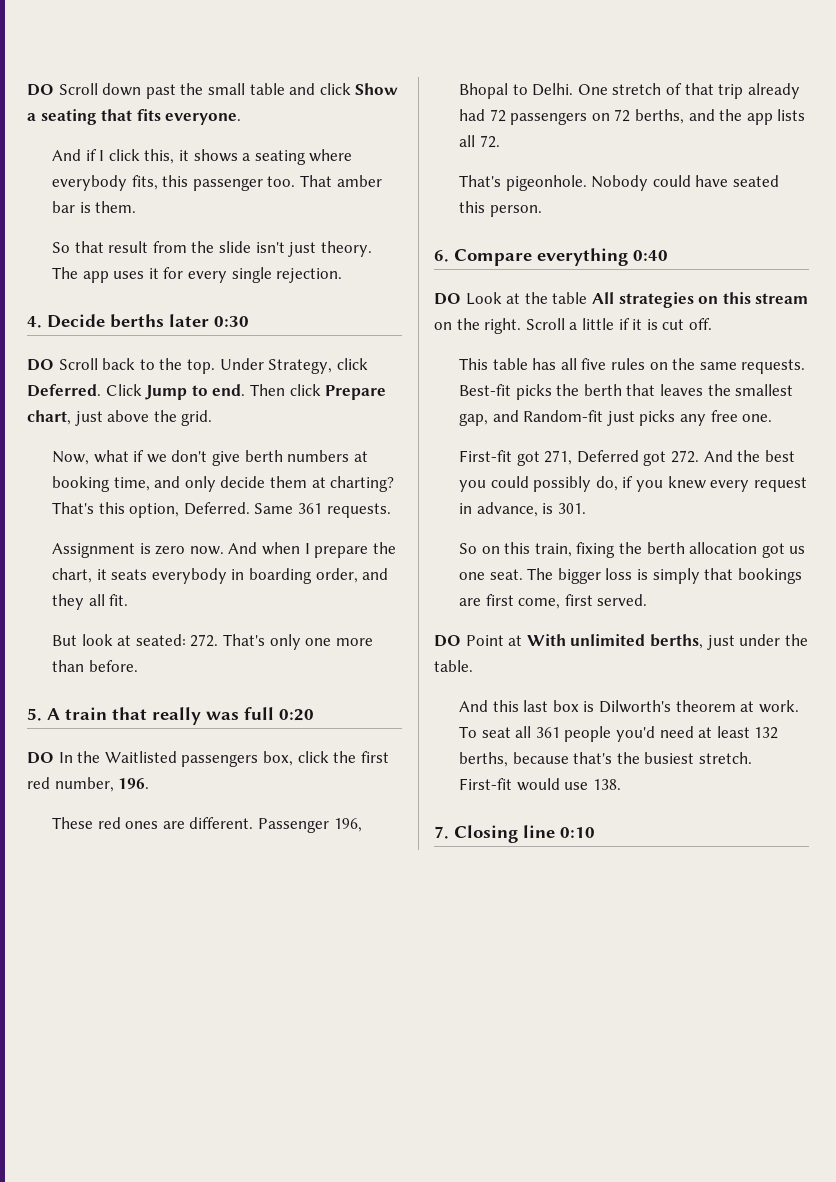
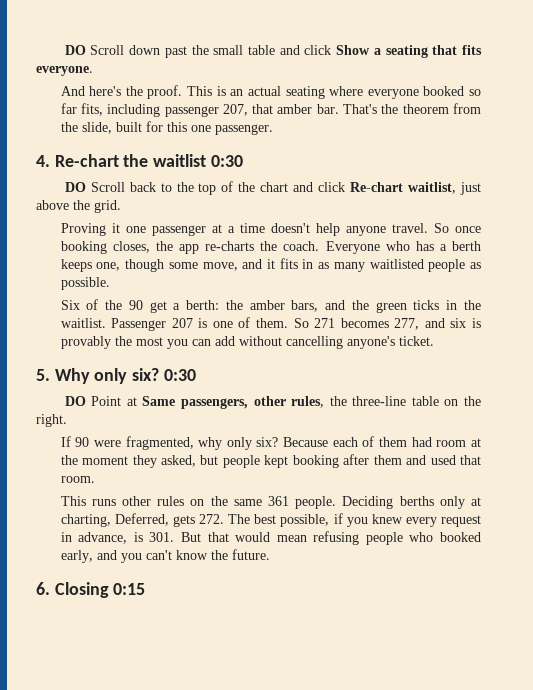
- And if I click this, it shows a seating where everybody fits, this passenger too. That amber bar is them.
- So that result from the slide isn't just theory. The app uses it for every single rejection.
- 4. Decide berths later 0:30
+ And here's the proof. This is an actual seating where everyone booked so far fits, including passenger 207, that amber bar. That's the theorem from the slide, built for this one passenger.
+ 4. Re-chart the waitlist 0:30
- DO Scroll back to the top. Under Strategy, click Deferred. Click Jump to end. Then click Prepare chart, just above the grid.
- Now, what if we don't give berth numbers at booking time, and only decide them at charting? That's this option, Deferred. Same 361 requests.
- Assignment is zero now. And when I prepare the chart, it seats everybody in boarding order, and they all fit.
- But look at seated: 272. That's only one more than before.
- 5. A train that really was full 0:20
- DO In the Waitlisted passengers box, click the first red number, 196.
- These red ones are different. Passenger 196, Bhopal to Delhi. One stretch of that trip already had 72 passengers on 72 berths, and the app lists all 72.
- That's pigeonhole. Nobody could have seated this person.
- 6. Compare everything 0:40
- DO Look at the table All strategies on this stream on the right. Scroll a little if it is cut off.
- This table has all five rules on the same requests. Best-fit picks the berth that leaves the smallest gap, and Random-fit just picks any free one.
- First-fit got 271, Deferred got 272. And the best you could possibly do, if you knew every request in advance, is 301.
- So on this train, fixing the berth allocation got us one seat. The bigger loss is simply that bookings are first come, first served.
- DO Point at With unlimited berths, just under the table.
- And this last box is Dilworth's theorem at work. To seat all 361 people you'd need at least 132 berths, because that's the busiest stretch. First-fit would use 138.
- 7. Closing line 0:10
+ DO Scroll back to the top of the chart and click Re-chart waitlist, just above the grid.
+ Proving it one passenger at a time doesn't help anyone travel. So once booking closes, the app re-charts the coach. Everyone who has a berth keeps one, though some move, and it fits in as many waitlisted people as possible.
+ Six of the 90 get a berth: the amber bars, and the green ticks in the waitlist. Passenger 207 is one of them. So 271 becomes 277, and six is provably the most you can add without cancelling anyone's ticket.
+ 5. Why only six? 0:30
+ DO Point at Same passengers, other rules, the three-line table on the right.
+ If 90 were fragmented, why only six? Because each of them had room at the moment they asked, but people kept booking after them and used that room.
+ This runs other rules on the same 361 people. Deciding berths only at charting, Deferred, gets 272. The best possible, if you knew every request in advance, is 301. But that would mean refusing people who booked early, and you can't know the future.
+ 6. Closing 0:15

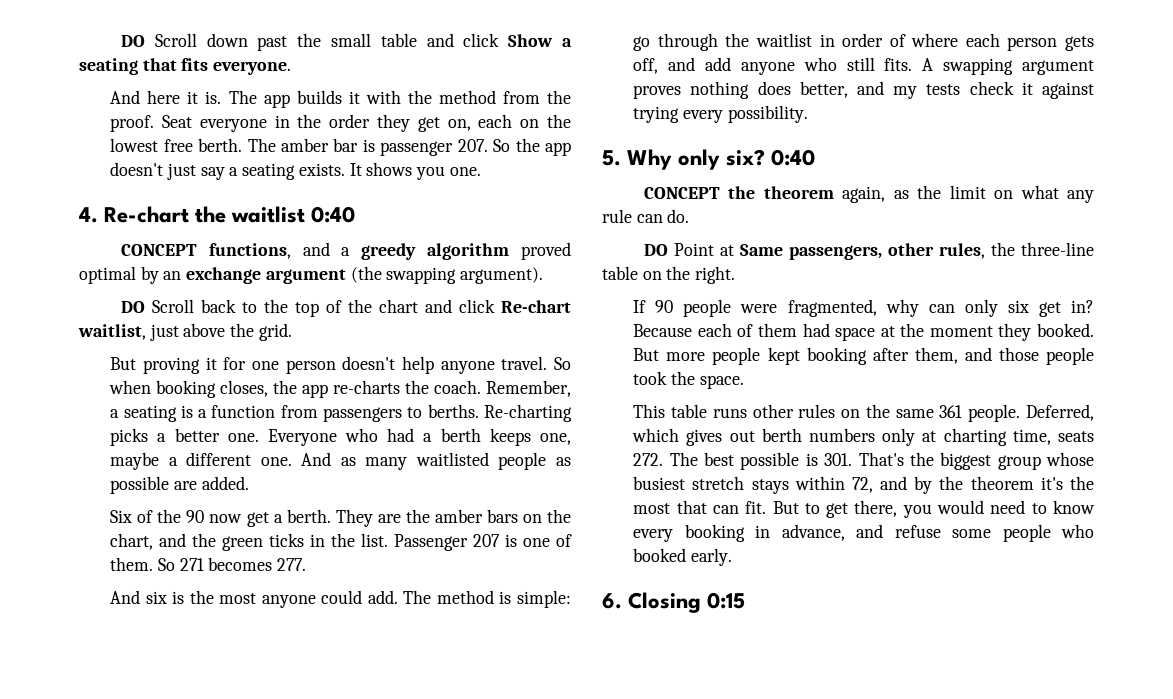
- And here's the proof. This is an actual seating where everyone booked so far fits, including passenger 207, that amber bar. That's the theorem from the slide, built for this one passenger.
- 4. Re-chart the waitlist 0:30
+ And here it is. The app builds it with the method from the proof. Seat everyone in the order they get on, each on the lowest free berth. The amber bar is passenger 207. So the app doesn't just say a seating exists. It shows you one.
+ 4. Re-chart the waitlist 0:40
+ CONCEPT functions, and a greedy algorithm proved optimal by an exchange argument (the swapping argument).
- Proving it one passenger at a time doesn't help anyone travel.
+ But proving it for one person doesn't help anyone travel.
- So once booking closes, the app re-charts the coach.
+ So when booking closes, the app re-charts the coach.
+ Remember, a seating is a function from passengers to berths. Re-charting picks a better one.
- Everyone who has a berth keeps one, though some move, and it fits in as many waitlisted people as possible.
+ Everyone who had a berth keeps one, maybe a different one. And as many waitlisted people as possible are added.
- Six of the 90 get a berth: the amber bars, and the green ticks in the waitlist.
+ Six of the 90 now get a berth. They are the amber bars on the chart, and the green ticks in the list.
- So 271 becomes 277, and six is provably the most you can add without cancelling anyone's ticket.
- 5. Why only six? 0:30
+ So 271 becomes 277.
+ And six is the most anyone could add. The method is simple: go through the waitlist in order of where each person gets off, and add anyone who still fits. A swapping argument proves nothing does better, and my tests check it against trying every possibility.
+ 5. Why only six? 0:40
+ CONCEPT the theorem again, as the limit on what any rule can do.
- If 90 were fragmented, why only six?
+ If 90 people were fragmented, why can only six get in?
- Because each of them had room at the moment they asked, but people kept booking after them and used that room.
- This runs other rules on the same 361 people.
+ Because each of them had space at the moment they booked. But more people kept booking after them, and those people took the space.
+ This table runs other rules on the same 361 people.
- Deciding berths only at charting, Deferred, gets 272. The best possible, if you knew every request in advance, is 301. But that would mean refusing people who booked early, and you can't know the future.
+ Deferred, which gives out berth numbers only at charting time, seats 272. The best possible is 301. That's the biggest group whose busiest stretch stays within 72, and by the theorem it's the most that can fit. But to get there, you would need to know every booking in advance, and refuse some people who booked early.

